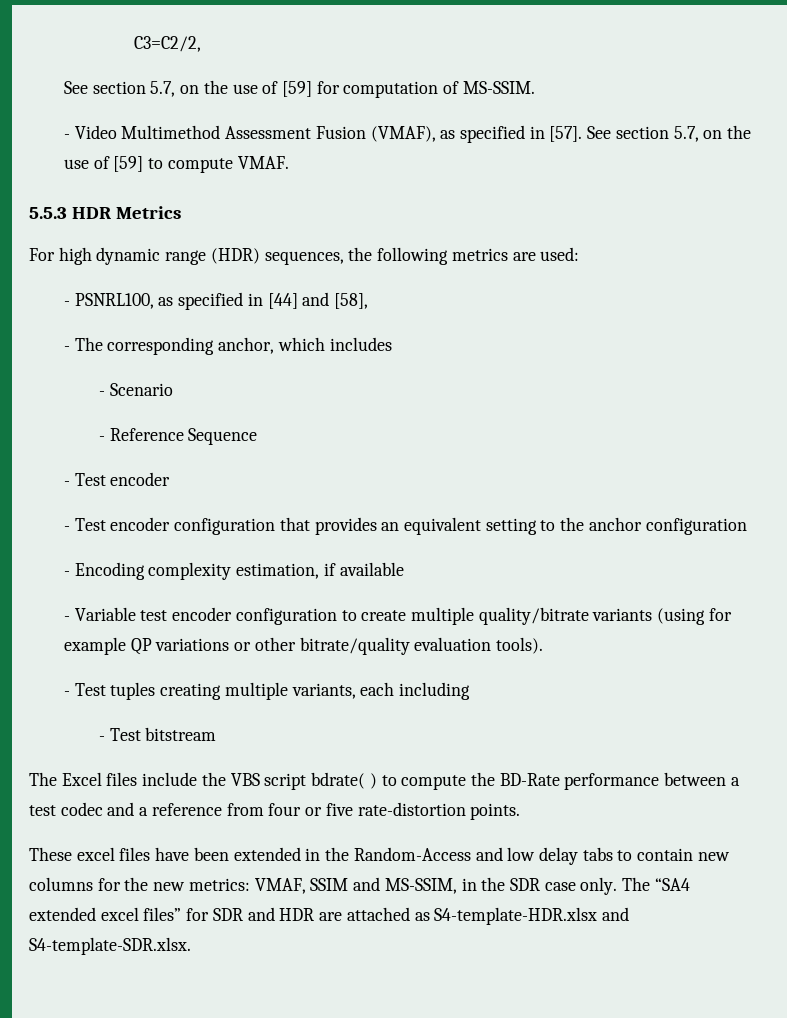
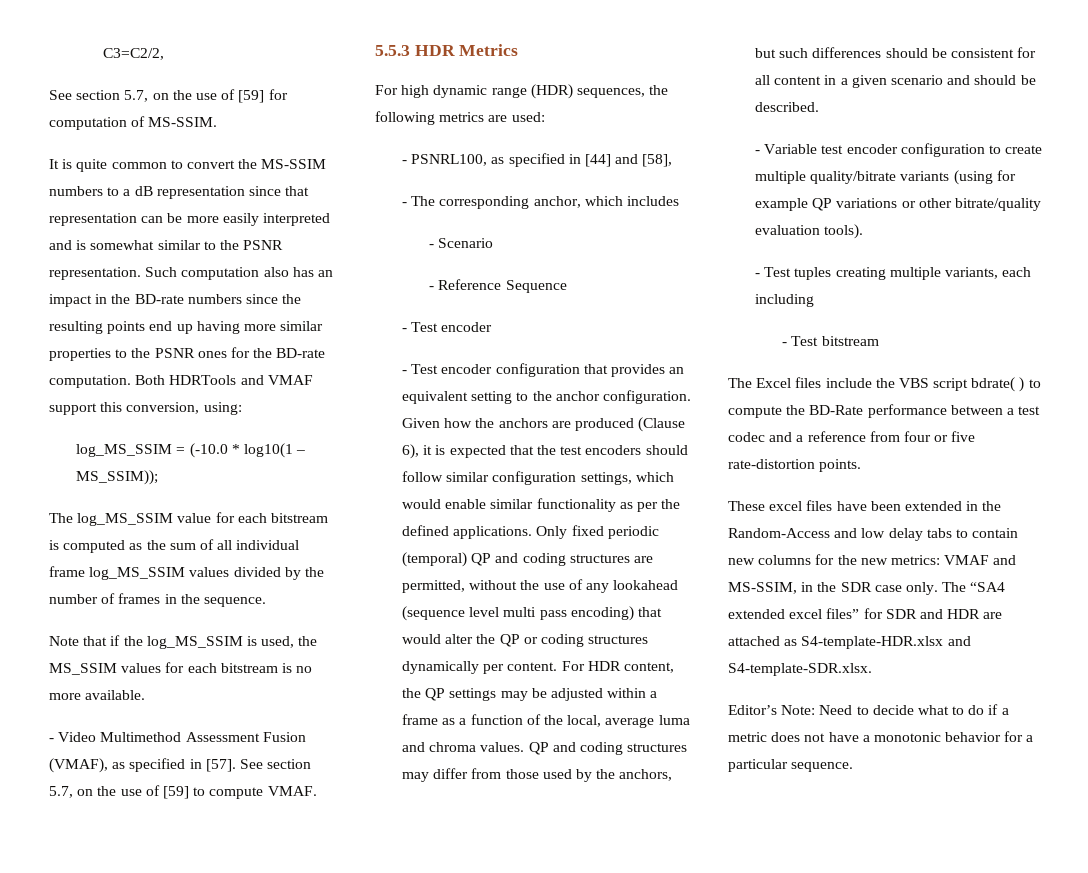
+ It is quite common to convert the MS-SSIM numbers to a dB representation since that representation can be more easily interpreted and is somewhat similar to the PSNR representation. Such computation also has an impact in the BD-rate numbers since the resulting points end up having more similar properties to the PSNR ones for the BD-rate computation. Both HDRTools and VMAF support this conversion, using:
+ log_MS_SSIM = (-10.0 * log10(1 – MS_SSIM));
+ The log_MS_SSIM value for each bitstream is computed as the sum of all individual frame log_MS_SSIM values divided by the number of frames in the sequence.
+ Note that if the log_MS_SSIM is used, the MS_SSIM values for each bitstream is no more available.
- - Test encoder configuration that provides an equivalent setting to the anchor configuration
- - Encoding complexity estimation, if available
+ - Test encoder configuration that provides an equivalent setting to the anchor configuration. Given how the anchors are produced (Clause 6), it is expected that the test encoders should follow similar configuration settings, which would enable similar functionality as per the defined applications. Only fixed periodic (temporal) QP and coding structures are permitted, without the use of any lookahead (sequence level multi pass encoding) that would alter the QP or coding structures dynamically per content. For HDR content, the QP settings may be adjusted within a frame as a function of the local, average luma and chroma values. QP and coding structures may differ from those used by the anchors, but such differences should be consistent for all content in a given scenario and should be described.
- These excel files have been extended in the Random-Access and low delay tabs to contain new columns for the new metrics: VMAF, SSIM and MS-SSIM, in the SDR case only.
+ These excel files have been extended in the Random-Access and low delay tabs to contain new columns for the new metrics: VMAF and MS-SSIM, in the SDR case only.
+ Editor’s Note: Need to decide what to do if a metric does not have a monotonic behavior for a particular sequence.

